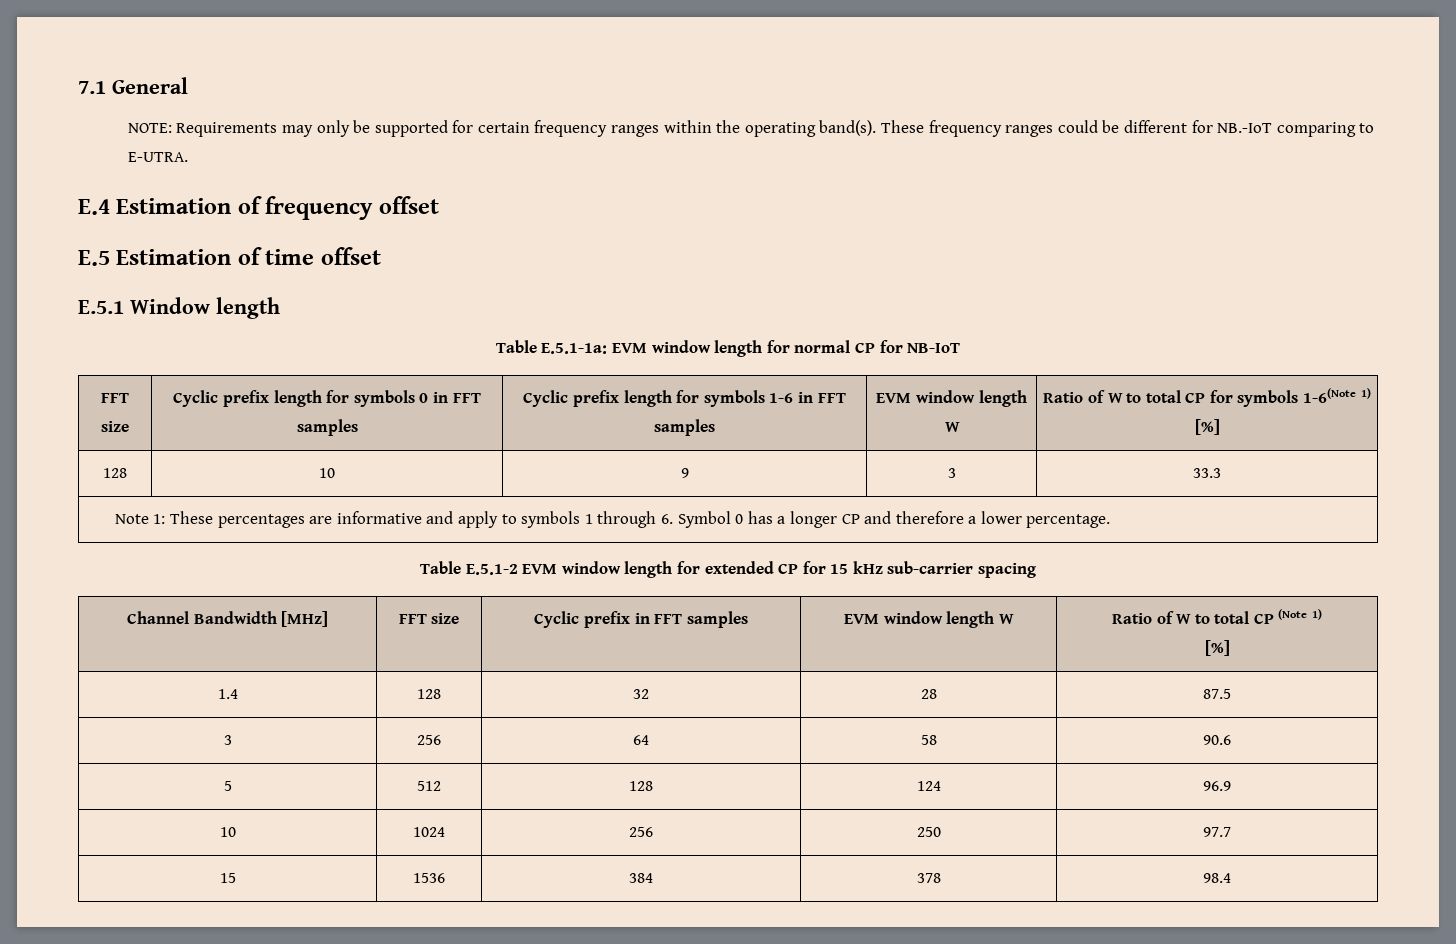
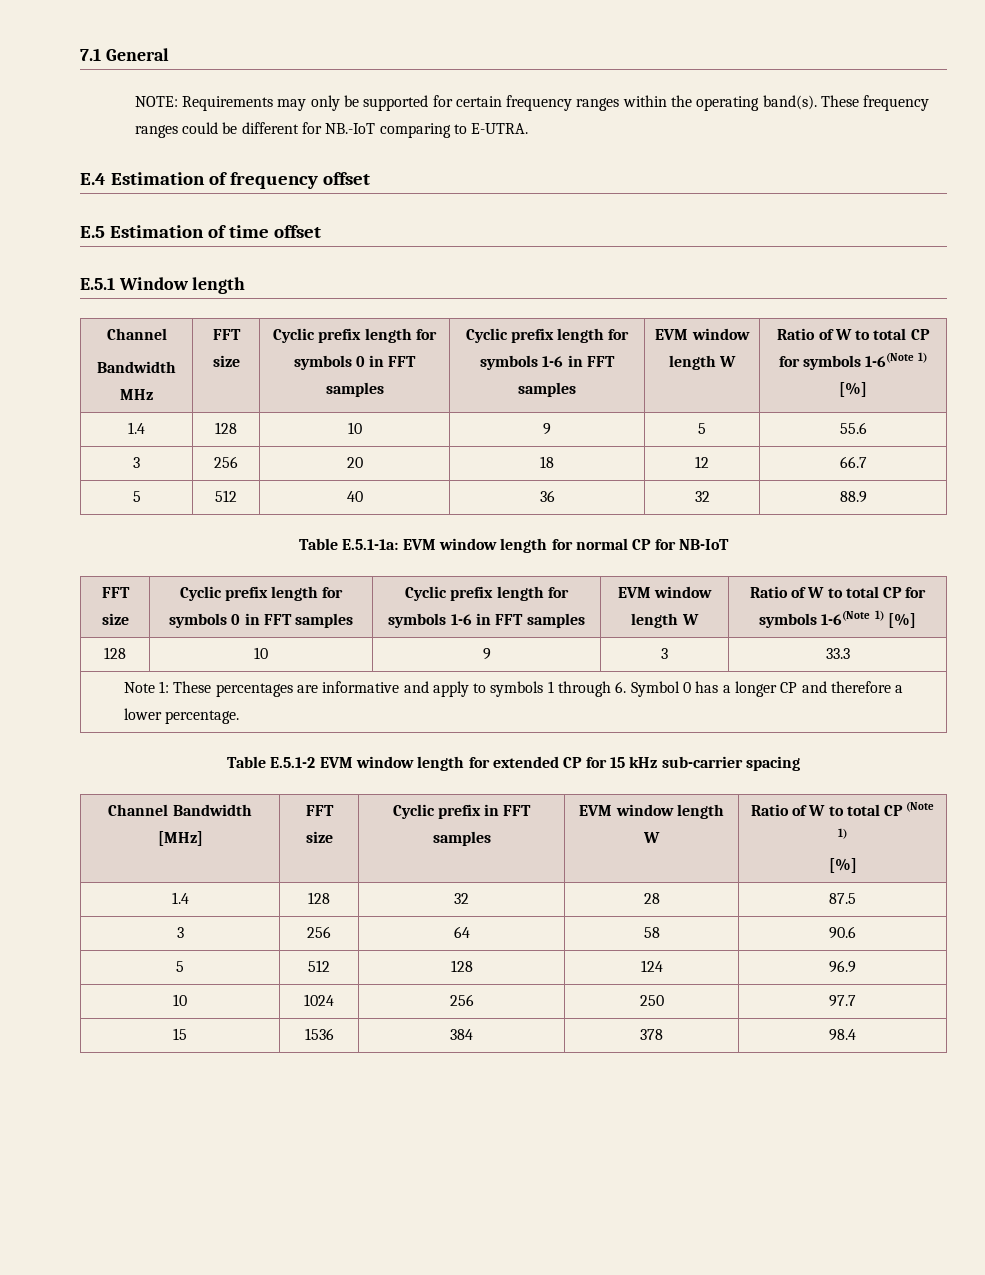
  E.5.1 Window length
+ Channel
+ Bandwidth MHz | FFT size | Cyclic prefix length for symbols 0 in FFT samples | Cyclic prefix length for symbols 1-6 in FFT samples | EVM window length W | Ratio of W to total CP for symbols 1-6(Note 1) [%]
+ 1.4 | 128 | 10 | 9 | 5 | 55.6
+ 3 | 256 | 20 | 18 | 12 | 66.7
+ 5 | 512 | 40 | 36 | 32 | 88.9

